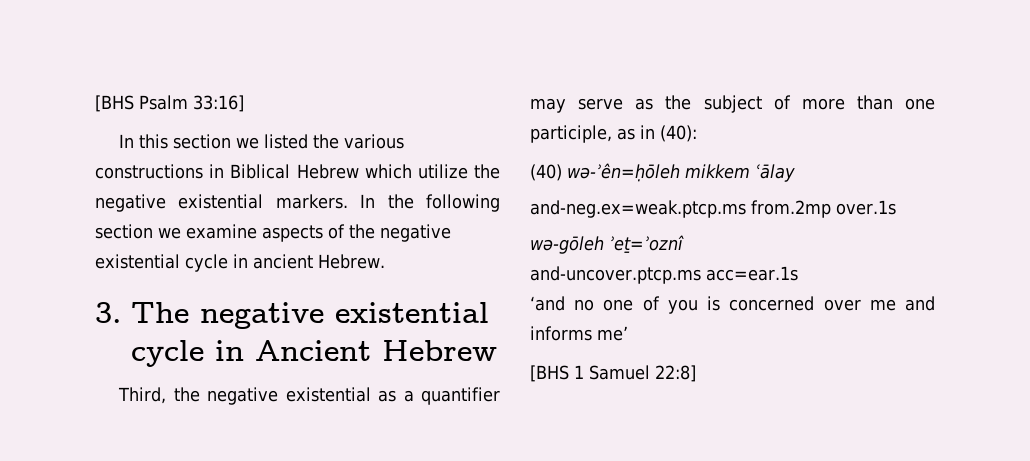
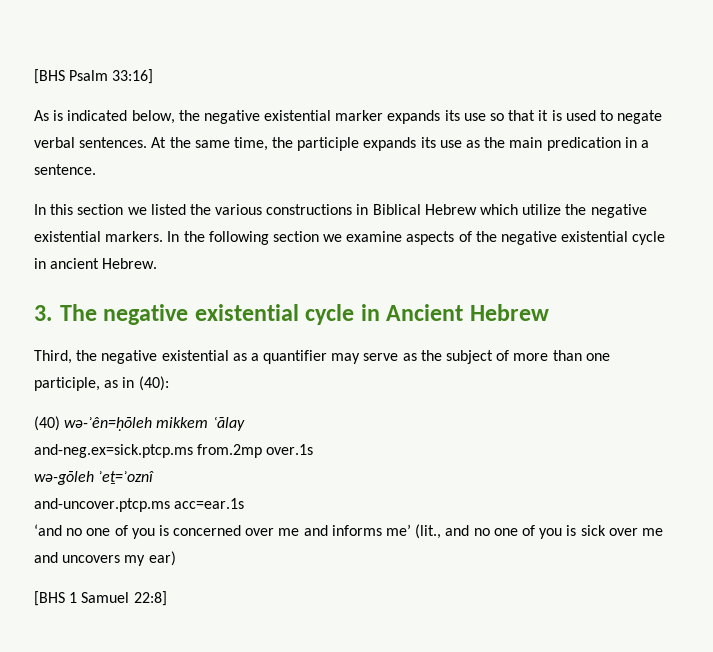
+ As is indicated below, the negative existential marker expands its use so that it is used to negate verbal sentences. At the same time, the participle expands its use as the main predication in a sentence.
- and-neg.ex=weak.ptcp.ms from.2mp over.1s
+ and-neg.ex=sick.ptcp.ms from.2mp over.1s
- ‘and no one of you is concerned over me and informs me’
+ ‘and no one of you is concerned over me and informs me’ (lit., and no one of you is sick over me and uncovers my ear)

